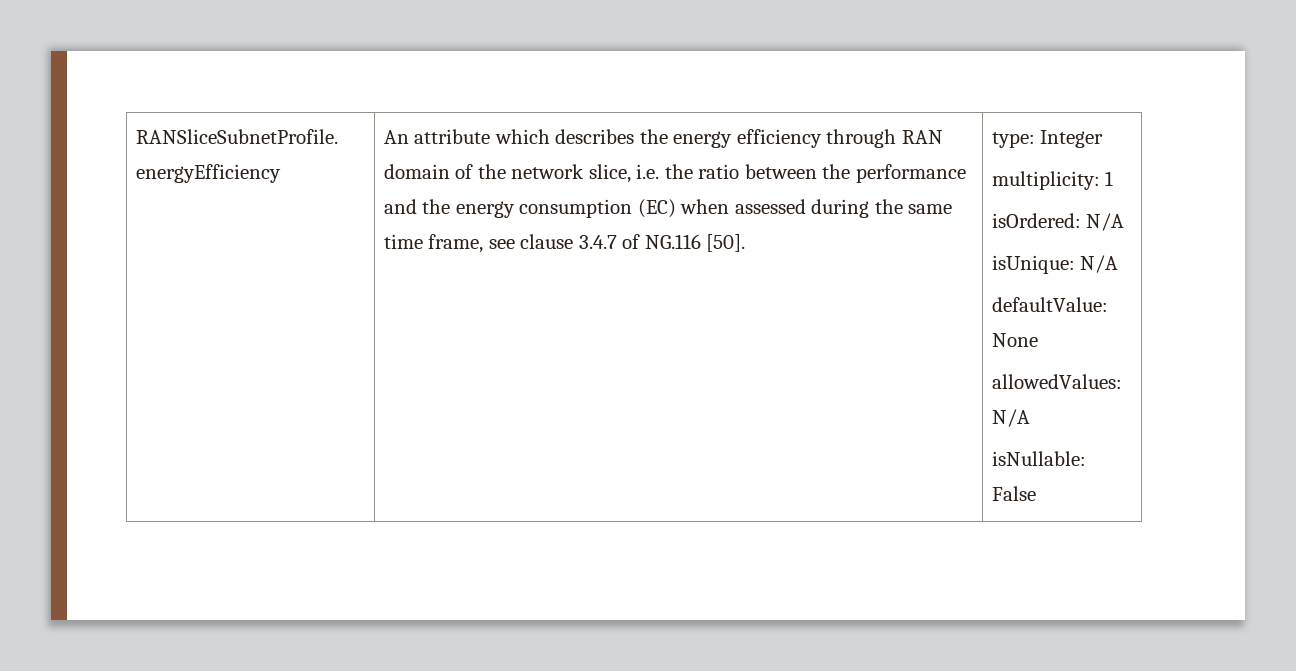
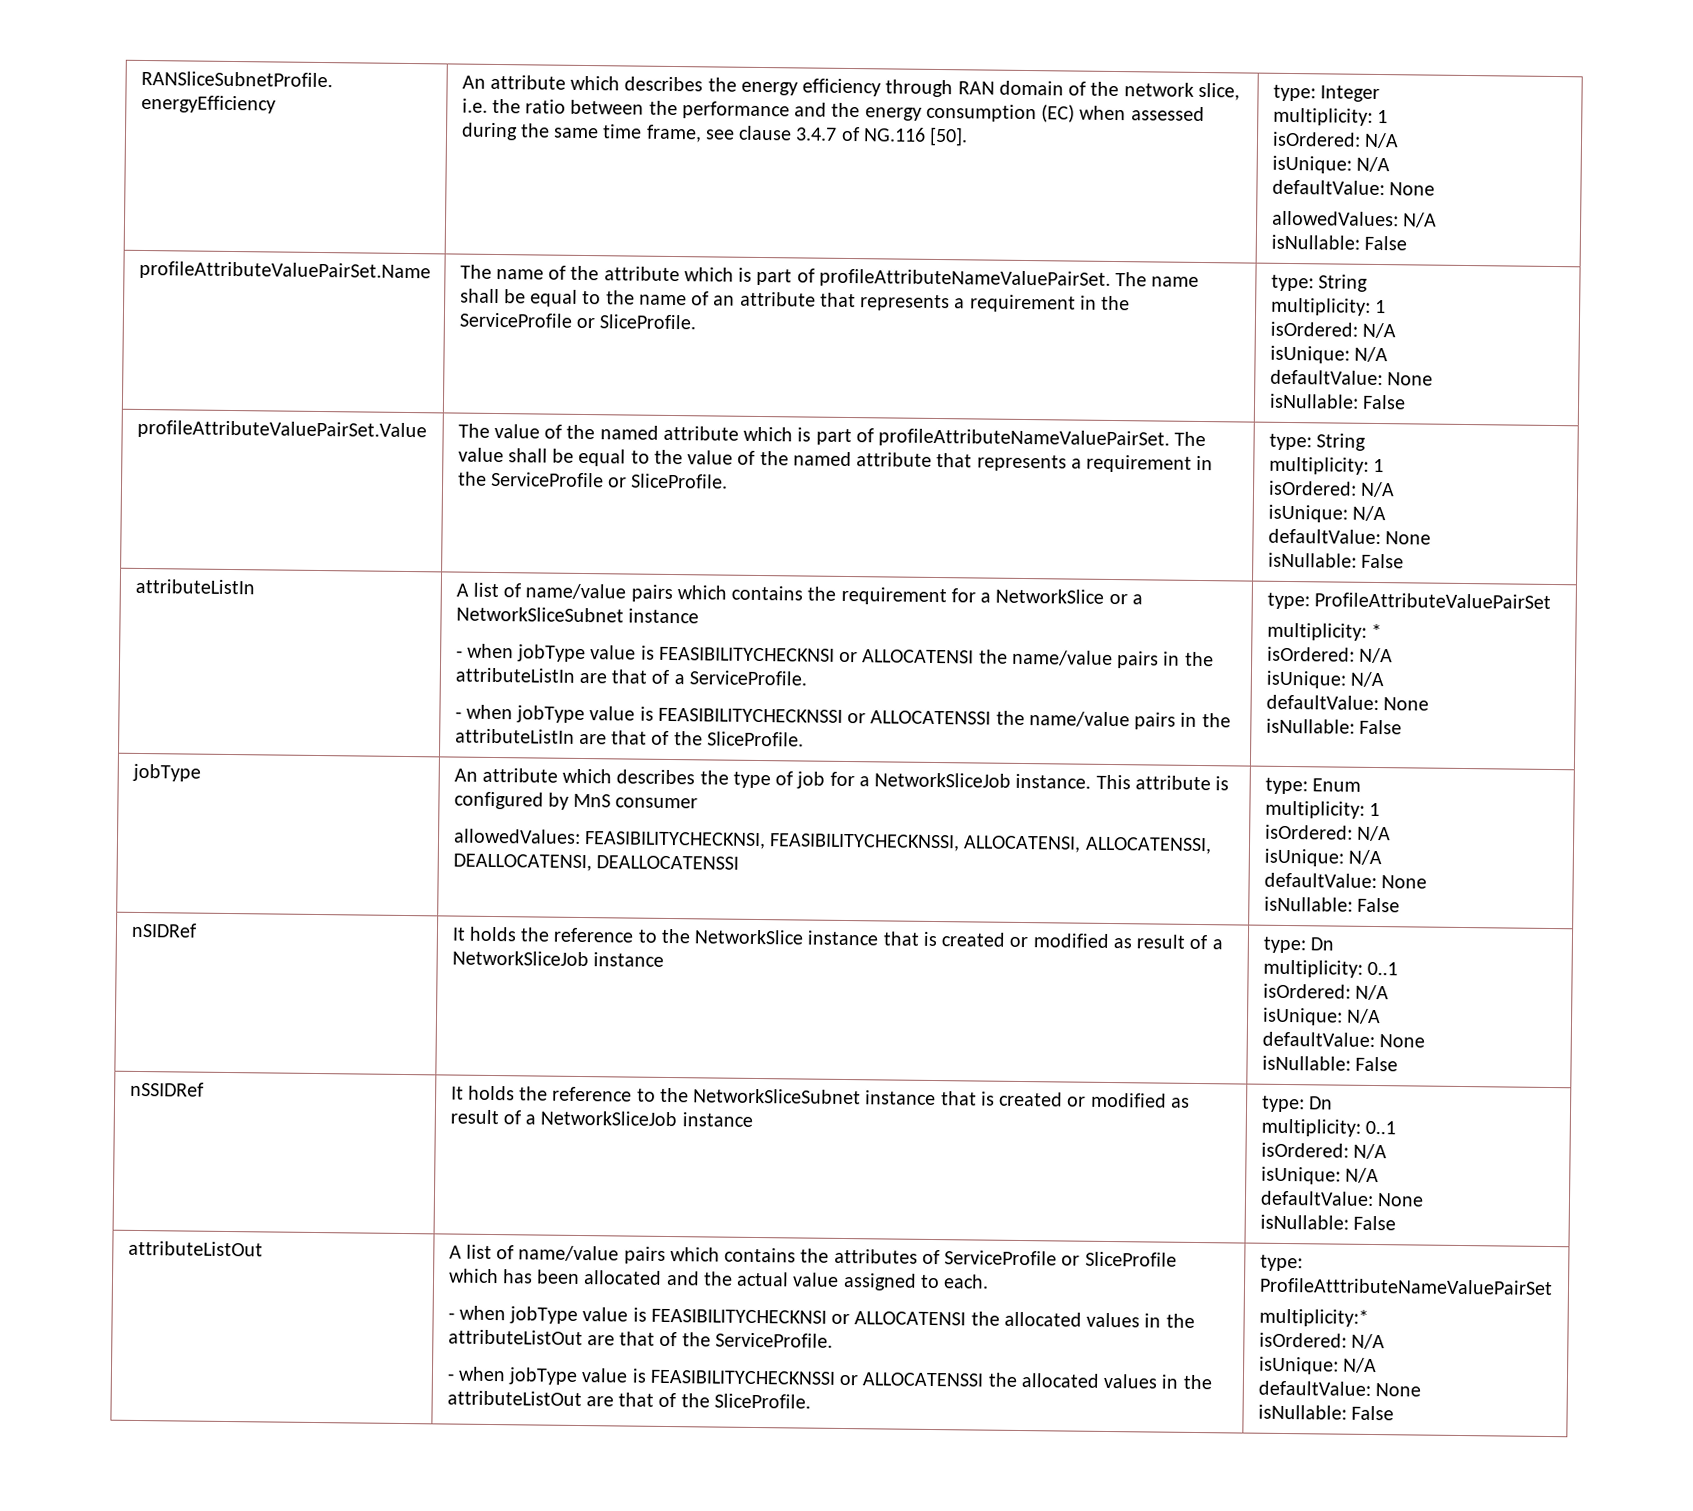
+ profileAttributeValuePairSet.Name | The name of the attribute which is part of profileAttributeNameValuePairSet. The name shall be equal to the name of an attribute that represents a requirement in the ServiceProfile or SliceProfile. | type: String
+ multiplicity: 1
+ isOrdered: N/A
+ isUnique: N/A
+ defaultValue: None
+ isNullable: False
+ profileAttributeValuePairSet.Value | The value of the named attribute which is part of profileAttributeNameValuePairSet. The value shall be equal to the value of the named attribute that represents a requirement in the ServiceProfile or SliceProfile. | type: String
+ multiplicity: 1
+ isOrdered: N/A
+ isUnique: N/A
+ defaultValue: None
+ isNullable: False
+ attributeListIn | A list of name/value pairs which contains the requirement for a NetworkSlice or a NetworkSliceSubnet instance
+ - when jobType value is FEASIBILITYCHECKNSI or ALLOCATENSI the name/value pairs in the attributeListIn are that of a ServiceProfile.
+ - when jobType value is FEASIBILITYCHECKNSSI or ALLOCATENSSI the name/value pairs in the attributeListIn are that of the SliceProfile. | type: ProfileAttributeValuePairSet
+ multiplicity: *
+ isOrdered: N/A
+ isUnique: N/A
+ defaultValue: None
+ isNullable: False
+ jobType | An attribute which describes the type of job for a NetworkSliceJob instance. This attribute is configured by MnS consumer
+ allowedValues: FEASIBILITYCHECKNSI, FEASIBILITYCHECKNSSI, ALLOCATENSI, ALLOCATENSSI, DEALLOCATENSI, DEALLOCATENSSI | type: Enum
+ multiplicity: 1
+ isOrdered: N/A
+ isUnique: N/A
+ defaultValue: None
+ isNullable: False
+ nSIDRef | It holds the reference to the NetworkSlice instance that is created or modified as result of a NetworkSliceJob instance | type: Dn
+ multiplicity: 0..1
+ isOrdered: N/A
+ isUnique: N/A
+ defaultValue: None
+ isNullable: False
+ nSSIDRef | It holds the reference to the NetworkSliceSubnet instance that is created or modified as result of a NetworkSliceJob instance | type: Dn
+ multiplicity: 0..1
+ isOrdered: N/A
+ isUnique: N/A
+ defaultValue: None
+ isNullable: False
+ attributeListOut | A list of name/value pairs which contains the attributes of ServiceProfile or SliceProfile which has been allocated and the actual value assigned to each.
+ - when jobType value is FEASIBILITYCHECKNSI or ALLOCATENSI the allocated values in the attributeListOut are that of the ServiceProfile.
+ - when jobType value is FEASIBILITYCHECKNSSI or ALLOCATENSSI the allocated values in the attributeListOut are that of the SliceProfile. | type: ProfileAtttributeNameValuePairSet
+ multiplicity:*
+ isOrdered: N/A
+ isUnique: N/A
+ defaultValue: None
+ isNullable: False

